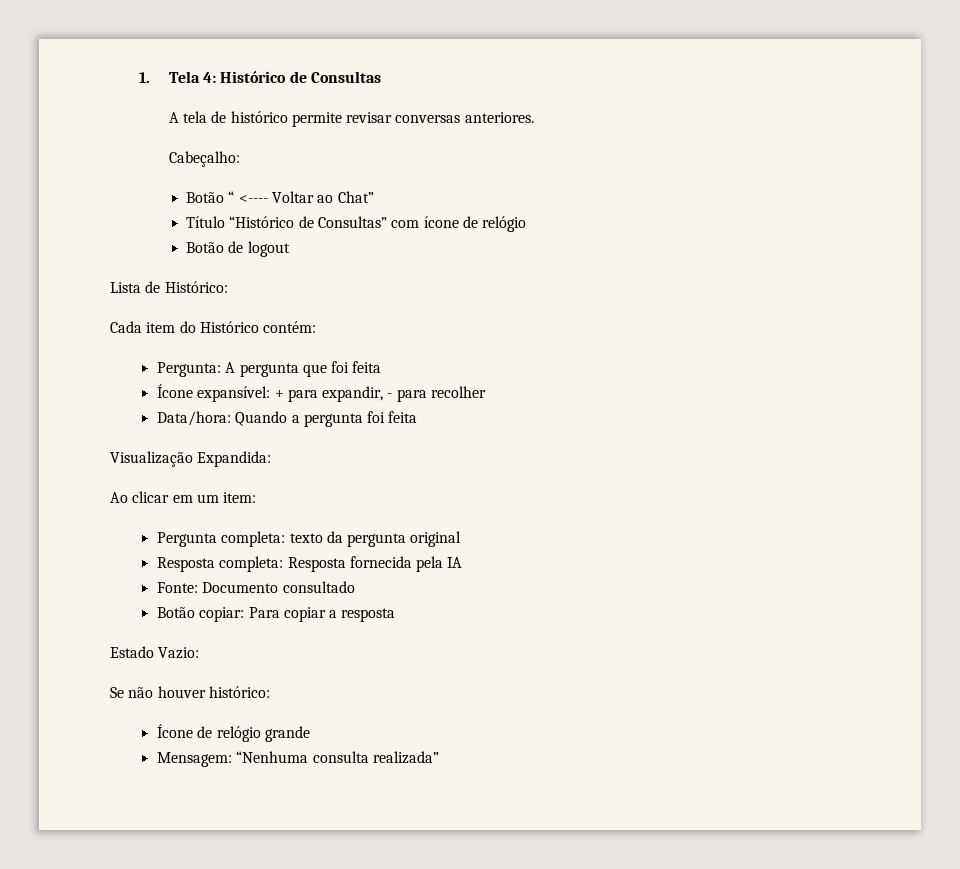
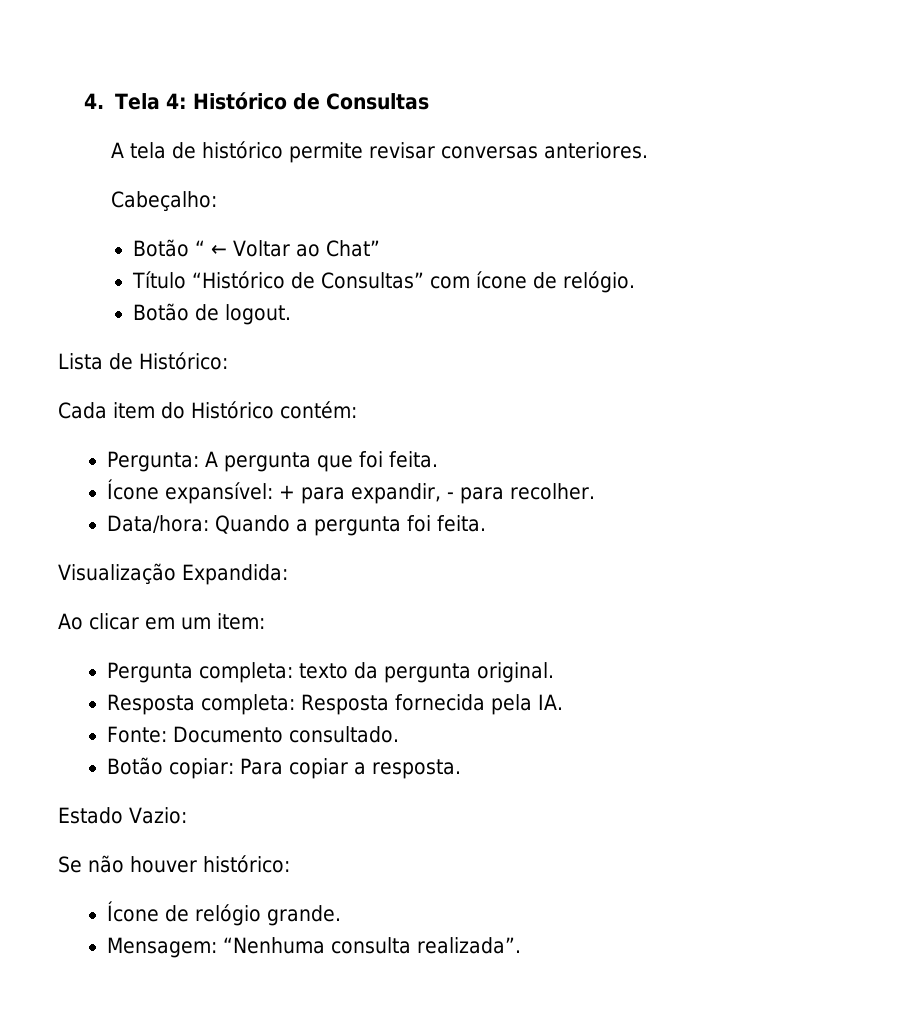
- 1. Tela 4: Histórico de Consultas
+ 4. Tela 4: Histórico de Consultas
- Botão “ <---- Voltar ao Chat”
+ Botão “ ← Voltar ao Chat”
- Título “Histórico de Consultas” com ícone de relógio
+ Título “Histórico de Consultas” com ícone de relógio.
- Botão de logout
+ Botão de logout.
- Pergunta: A pergunta que foi feita
+ Pergunta: A pergunta que foi feita.
- Ícone expansível: + para expandir, - para recolher
+ Ícone expansível: + para expandir, - para recolher.
- Data/hora: Quando a pergunta foi feita
+ Data/hora: Quando a pergunta foi feita.
- Pergunta completa: texto da pergunta original
+ Pergunta completa: texto da pergunta original.
- Resposta completa: Resposta fornecida pela IA
+ Resposta completa: Resposta fornecida pela IA.
- Fonte: Documento consultado
+ Fonte: Documento consultado.
- Botão copiar: Para copiar a resposta
+ Botão copiar: Para copiar a resposta.
- Ícone de relógio grande
+ Ícone de relógio grande.
- Mensagem: “Nenhuma consulta realizada”
+ Mensagem: “Nenhuma consulta realizada”.

